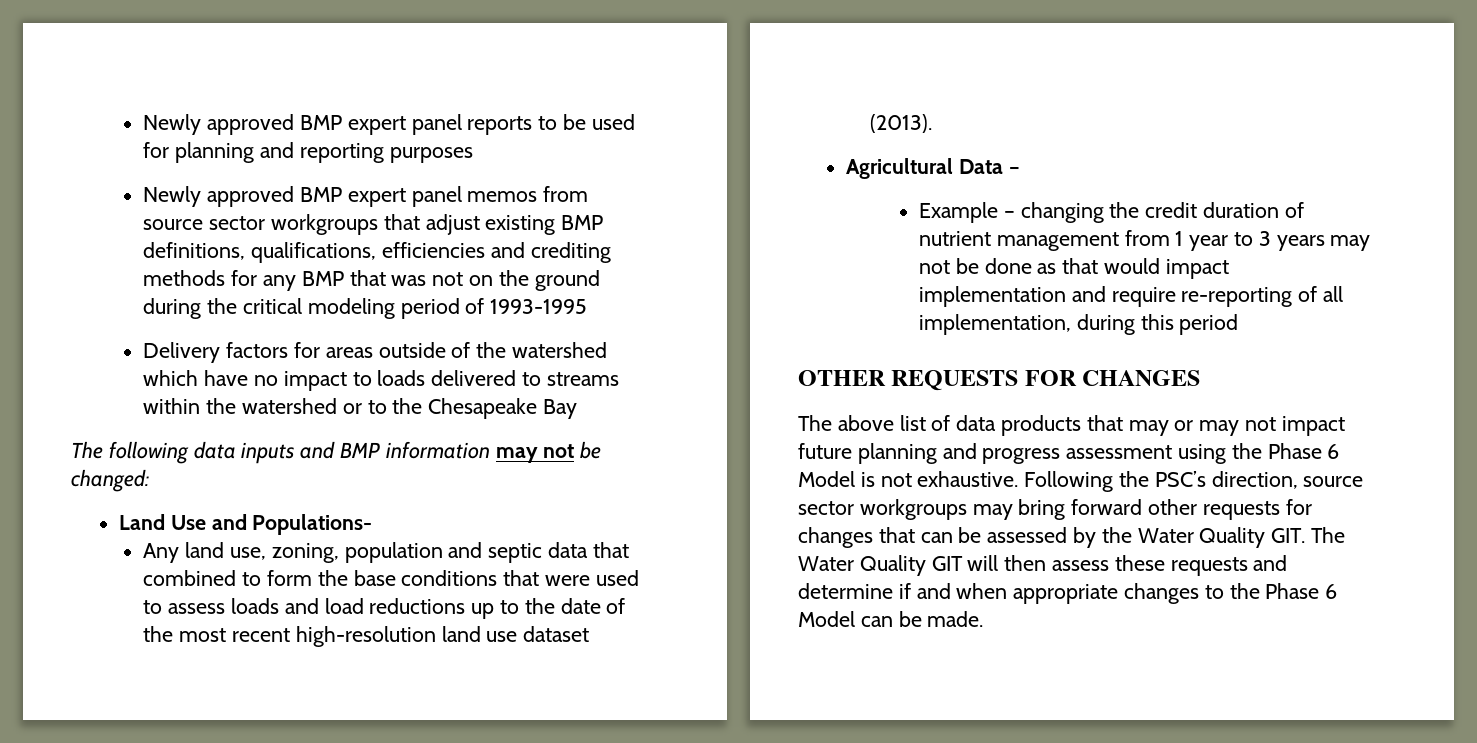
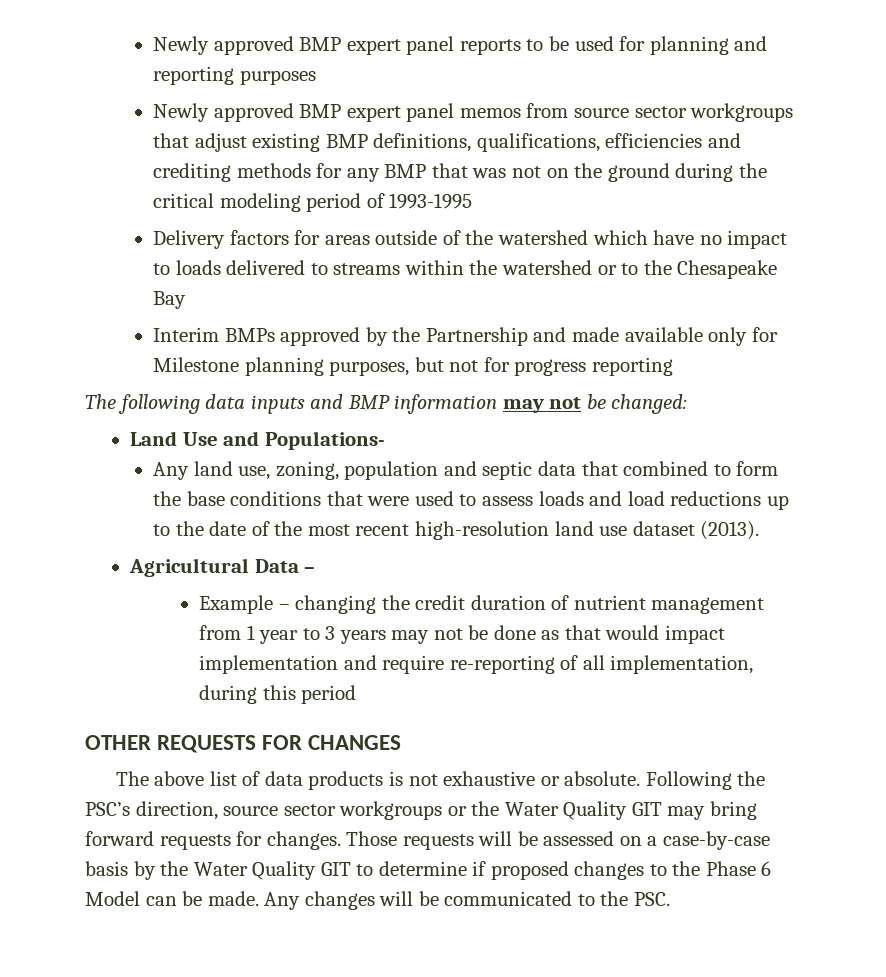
+ Interim BMPs approved by the Partnership and made available only for Milestone planning purposes, but not for progress reporting
- The above list of data products that may or may not impact future planning and progress assessment using the Phase 6 Model is not exhaustive.
+ The above list of data products is not exhaustive or absolute.
- Following the PSC’s direction, source sector workgroups may bring forward other requests for changes that can be assessed by the Water Quality GIT. The Water Quality GIT will then assess these requests and determine if and when appropriate changes to the Phase 6 Model can be made.
+ Following the PSC’s direction, source sector workgroups or the Water Quality GIT may bring forward requests for changes. Those requests will be assessed on a case-by-case basis by the Water Quality GIT to determine if proposed changes to the Phase 6 Model can be made.
+ Any changes will be communicated to the PSC.

